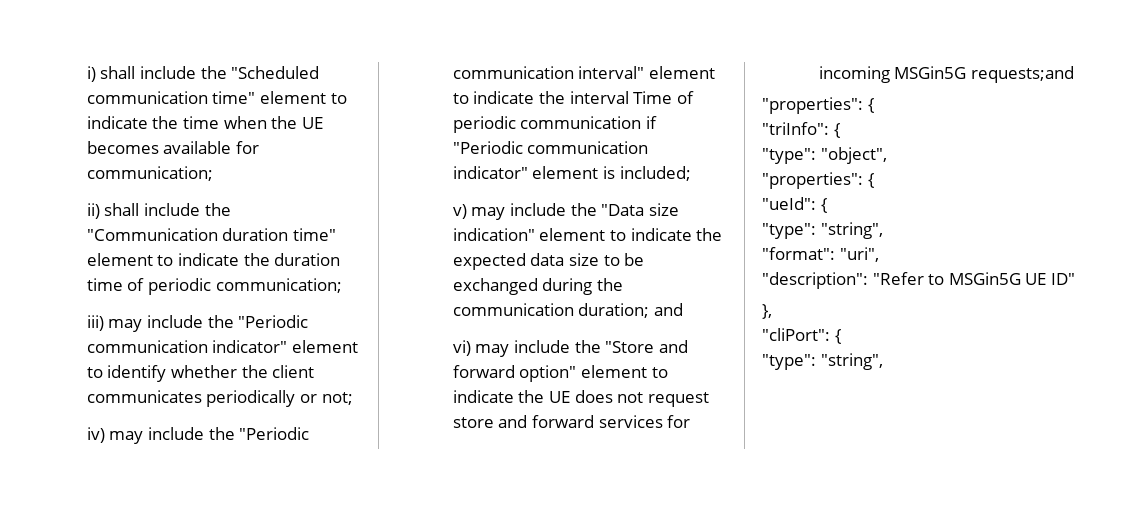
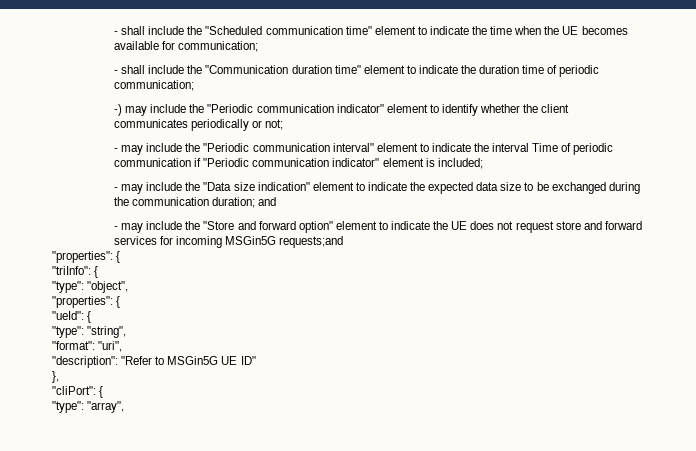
- i) shall include the "Scheduled communication time" element to indicate the time when the UE becomes available for communication;
+ - shall include the "Scheduled communication time" element to indicate the time when the UE becomes available for communication;
- ii) shall include the "Communication duration time" element to indicate the duration time of periodic communication;
+ - shall include the "Communication duration time" element to indicate the duration time of periodic communication;
- iii) may include the "Periodic communication indicator" element to identify whether the client communicates periodically or not;
+ -) may include the "Periodic communication indicator" element to identify whether the client communicates periodically or not;
- iv) may include the "Periodic communication interval" element to indicate the interval Time of periodic communication if "Periodic communication indicator" element is included;
+ - may include the "Periodic communication interval" element to indicate the interval Time of periodic communication if "Periodic communication indicator" element is included;
- v) may include the "Data size indication" element to indicate the expected data size to be exchanged during the communication duration; and
+ - may include the "Data size indication" element to indicate the expected data size to be exchanged during the communication duration; and
- vi) may include the "Store and forward option" element to indicate the UE does not request store and forward services for incoming MSGin5G requests;and
+ - may include the "Store and forward option" element to indicate the UE does not request store and forward services for incoming MSGin5G requests;and
  "cliPort": {
- "type": "string",
+ "type": "array",

